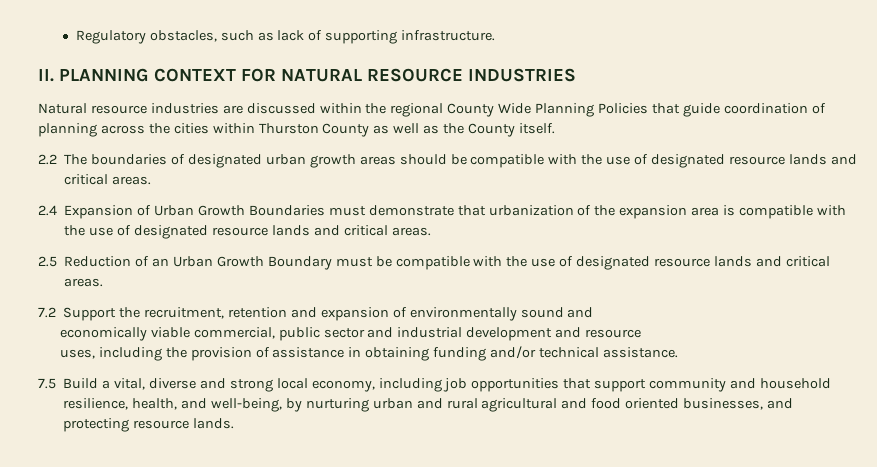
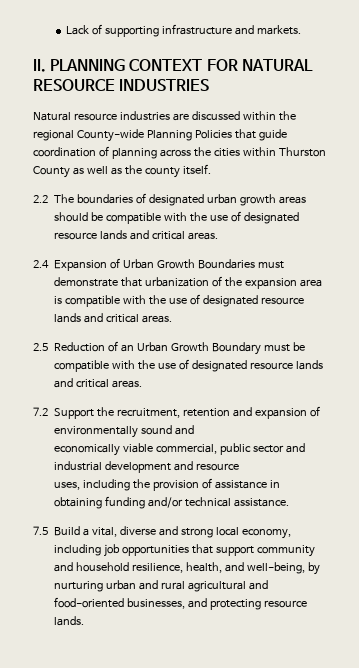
- Regulatory obstacles, such as lack of supporting infrastructure.
+ Lack of supporting infrastructure and markets.
- Natural resource industries are discussed within the regional County Wide Planning Policies that guide coordination of planning across the cities within Thurston County as well as the County itself.
+ Natural resource industries are discussed within the regional County-wide Planning Policies that guide coordination of planning across the cities within Thurston County as well as the county itself.
- 7.5 Build a vital, diverse and strong local economy, including job opportunities that support community and household resilience, health, and well-being, by nurturing urban and rural agricultural and food oriented businesses, and protecting resource lands.
+ 7.5 Build a vital, diverse and strong local economy, including job opportunities that support community and household resilience, health, and well-being, by nurturing urban and rural agricultural and food-oriented businesses, and protecting resource lands.

